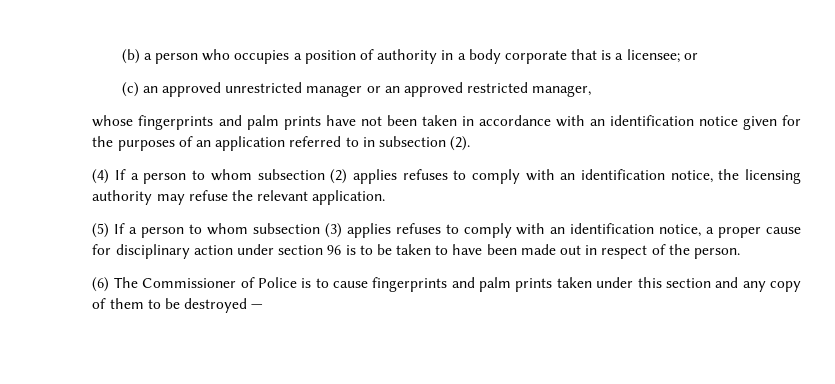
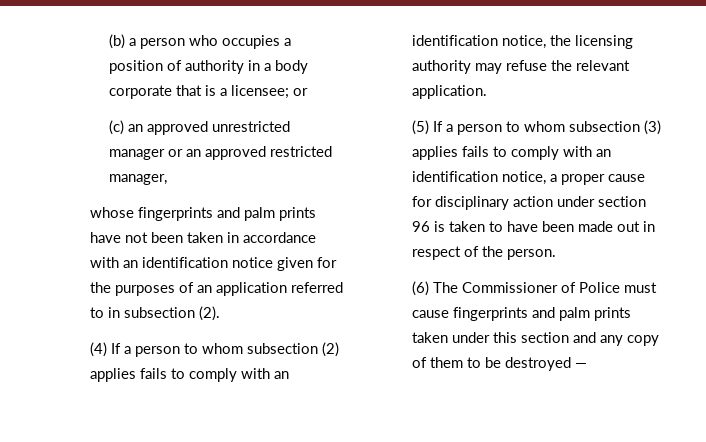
- (4) If a person to whom subsection (2) applies refuses to comply with an identification notice, the licensing authority may refuse the relevant application.
+ (4) If a person to whom subsection (2) applies fails to comply with an identification notice, the licensing authority may refuse the relevant application.
- (5) If a person to whom subsection (3) applies refuses to comply with an identification notice, a proper cause for disciplinary action under section 96 is to be taken to have been made out in respect of the person.
+ (5) If a person to whom subsection (3) applies fails to comply with an identification notice, a proper cause for disciplinary action under section 96 is taken to have been made out in respect of the person.
- (6) The Commissioner of Police is to cause fingerprints and palm prints taken under this section and any copy of them to be destroyed —
+ (6) The Commissioner of Police must cause fingerprints and palm prints taken under this section and any copy of them to be destroyed —

